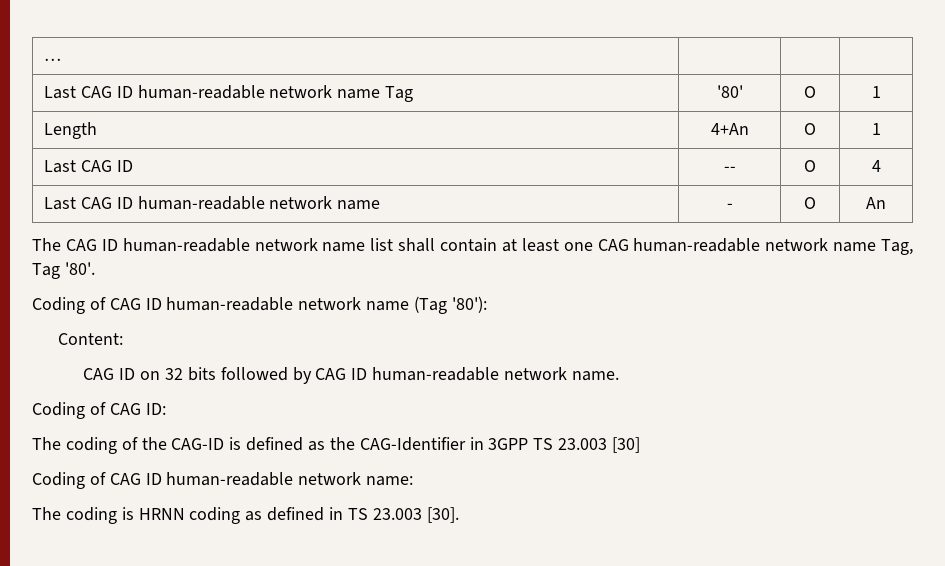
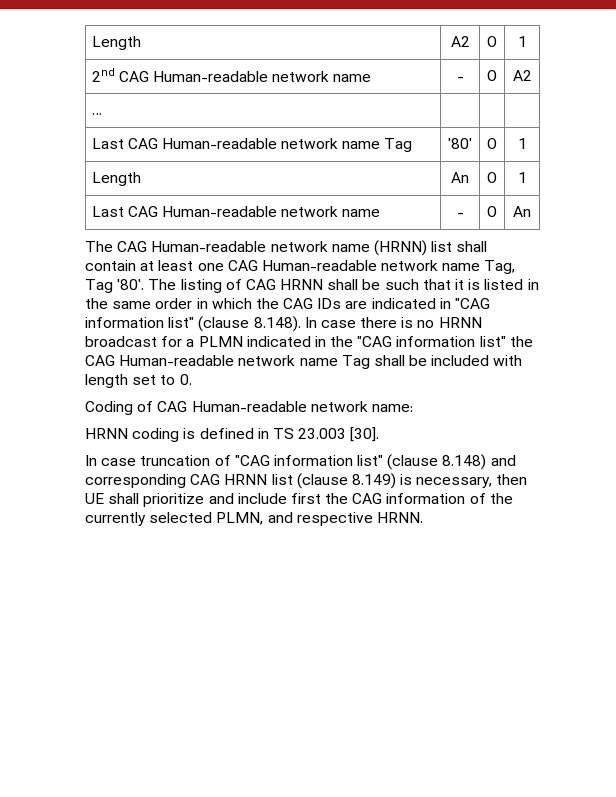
+ Length | A2 | O | 1
+ 2nd CAG Human-readable network name | - | O | A2
- Last CAG ID human-readable network name Tag | '80' | O | 1
+ Last CAG Human-readable network name Tag | '80' | O | 1
- Length | 4+An | O | 1
+ Length | An | O | 1
- Last CAG ID | -- | O | 4
- Last CAG ID human-readable network name | - | O | An
+ Last CAG Human-readable network name | - | O | An
- The CAG ID human-readable network name list shall contain at least one CAG human-readable network name Tag, Tag '80'.
- Coding of CAG ID human-readable network name (Tag '80'):
- Content:
- CAG ID on 32 bits followed by CAG ID human-readable network name.
- Coding of CAG ID:
- The coding of the CAG-ID is defined as the CAG-Identifier in 3GPP TS 23.003 [30]
- Coding of CAG ID human-readable network name:
+ The CAG Human-readable network name (HRNN) list shall contain at least one CAG Human-readable network name Tag, Tag '80'. The listing of CAG HRNN shall be such that it is listed in the same order in which the CAG IDs are indicated in "CAG information list" (clause 8.148). In case there is no HRNN broadcast for a PLMN indicated in the "CAG information list" the CAG Human-readable network name Tag shall be included with length set to 0.
+ Coding of CAG Human-readable network name:
- The coding is HRNN coding as defined in TS 23.003 [30].
+ HRNN coding is defined in TS 23.003 [30].
+ In case truncation of "CAG information list" (clause 8.148) and corresponding CAG HRNN list (clause 8.149) is necessary, then UE shall prioritize and include first the CAG information of the currently selected PLMN, and respective HRNN.

